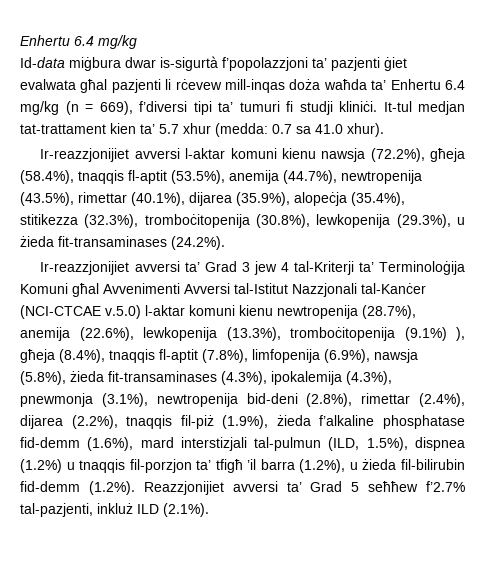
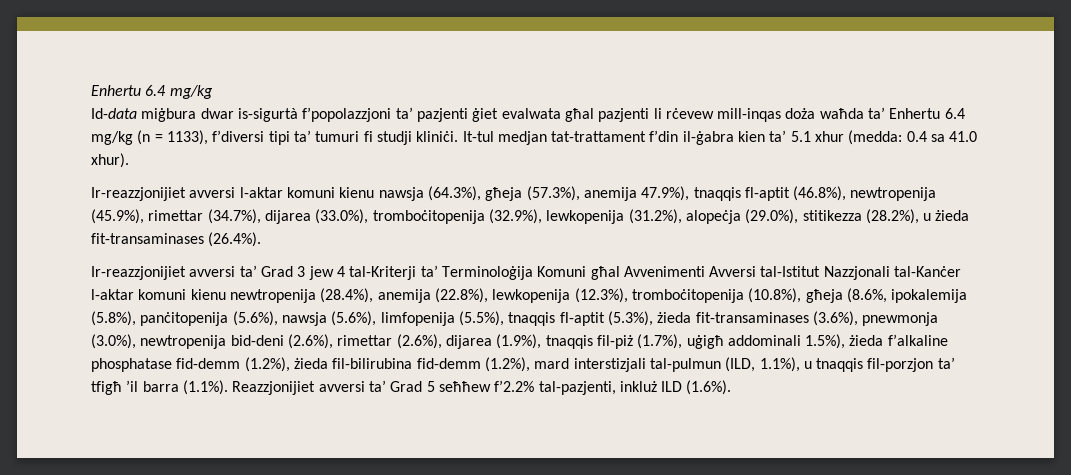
- Id-data miġbura dwar is-sigurtà f’popolazzjoni ta’ pazjenti ġiet evalwata għal pazjenti li rċevew mill-inqas doża waħda ta’ Enhertu 6.4 mg/kg (n = 669), f’diversi tipi ta’ tumuri fi studji kliniċi.
+ Id-data miġbura dwar is-sigurtà f’popolazzjoni ta’ pazjenti ġiet evalwata għal pazjenti li rċevew mill-inqas doża waħda ta’ Enhertu 6.4 mg/kg (n = 1133), f’diversi tipi ta’ tumuri fi studji kliniċi.
- It-tul medjan tat-trattament kien ta’ 5.7 xhur (medda: 0.7 sa 41.0 xhur).
+ It-tul medjan tat-trattament f’din il-ġabra kien ta’ 5.1 xhur (medda: 0.4 sa 41.0 xhur).
- Ir-reazzjonijiet avversi l-aktar komuni kienu nawsja (72.2%), għeja (58.4%), tnaqqis fl-aptit (53.5%), anemija (44.7%), newtropenija (43.5%), rimettar (40.1%), dijarea (35.9%), alopeċja (35.4%), stitikezza (32.3%), tromboċitopenija (30.8%), lewkopenija (29.3%), u żieda fit-transaminases (24.2%).
+ Ir-reazzjonijiet avversi l-aktar komuni kienu nawsja (64.3%), għeja (57.3%), anemija 47.9%), tnaqqis fl-aptit (46.8%), newtropenija (45.9%), rimettar (34.7%), dijarea (33.0%), tromboċitopenija (32.9%), lewkopenija (31.2%), alopeċja (29.0%), stitikezza (28.2%), u żieda fit-transaminases (26.4%).
- Ir-reazzjonijiet avversi ta’ Grad 3 jew 4 tal-Kriterji ta’ Terminoloġija Komuni għal Avvenimenti Avversi tal-Istitut Nazzjonali tal-Kanċer (NCI-CTCAE v.5.0) l-aktar komuni kienu newtropenija (28.7%), anemija (22.6%), lewkopenija (13.3%), tromboċitopenija (9.1%) ), għeja (8.4%), tnaqqis fl-aptit (7.8%), limfopenija (6.9%), nawsja (5.8%), żieda fit-transaminases (4.3%), ipokalemija (4.3%), pnewmonja (3.1%), newtropenija bid-deni (2.8%), rimettar (2.4%), dijarea (2.2%), tnaqqis fil-piż (1.9%), żieda f’alkaline phosphatase fid-demm (1.6%), mard interstizjali tal-pulmun (ILD, 1.5%), dispnea (1.2%) u tnaqqis fil-porzjon ta’ tfigħ ’il barra (1.2%), u żieda fil-bilirubin fid-demm (1.2%). Reazzjonijiet avversi ta’ Grad 5 seħħew f’2.7% tal-pazjenti, inkluż ILD (2.1%).
+ Ir-reazzjonijiet avversi ta’ Grad 3 jew 4 tal-Kriterji ta’ Terminoloġija Komuni għal Avvenimenti Avversi tal-Istitut Nazzjonali tal-Kanċer l-aktar komuni kienu newtropenija (28.4%), anemija (22.8%), lewkopenija (12.3%), tromboċitopenija (10.8%), għeja (8.6%, ipokalemija (5.8%), panċitopenija (5.6%), nawsja (5.6%), limfopenija (5.5%), tnaqqis fl-aptit (5.3%), żieda fit-transaminases (3.6%), pnewmonja (3.0%), newtropenija bid-deni (2.6%), rimettar (2.6%), dijarea (1.9%), tnaqqis fil-piż (1.7%), uġigħ addominali 1.5%), żieda f’alkaline phosphatase fid-demm (1.2%), żieda fil-bilirubina fid-demm (1.2%), mard interstizjali tal-pulmun (ILD, 1.1%), u tnaqqis fil-porzjon ta’ tfigħ ’il barra (1.1%). Reazzjonijiet avversi ta’ Grad 5 seħħew f’2.2% tal-pazjenti, inkluż ILD (1.6%).

